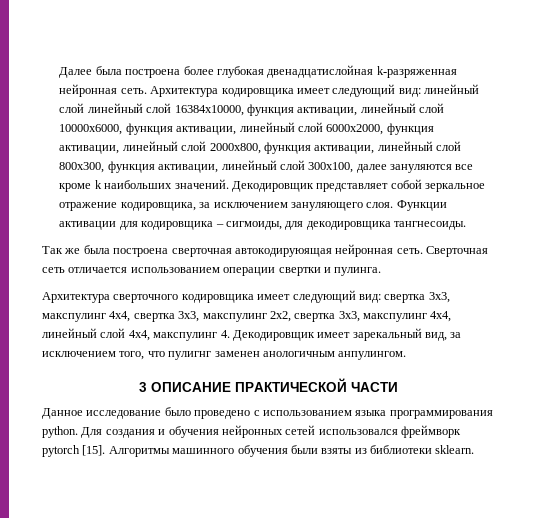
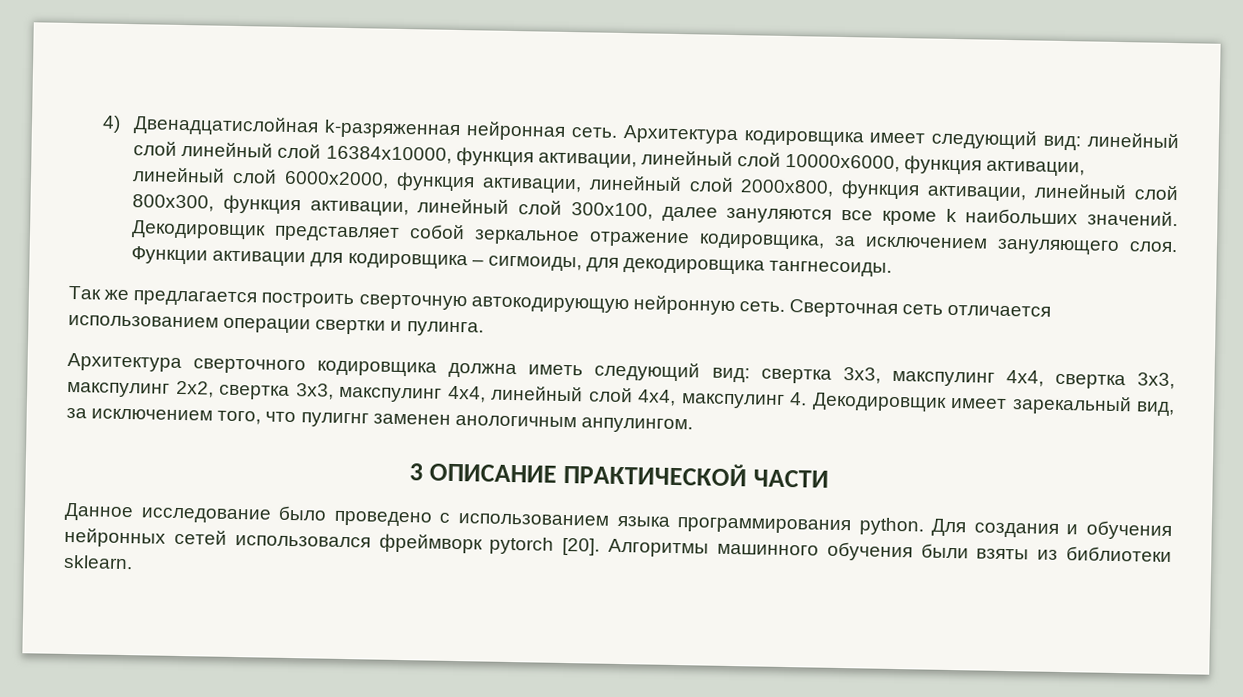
- Далее была построена более глубокая двенадцатислойная k-разряженная нейронная сеть.
+ 4) Двенадцатислойная k-разряженная нейронная сеть.
- Так же была построена сверточная автокодируюящая нейронная сеть.
+ Так же предлагается построить сверточную автокодирующую нейронную сеть.
- Архитектура сверточного кодировщика имеет следующий вид: свертка 3х3, макспулинг 4х4, свертка 3х3, макспулинг 2х2, свертка 3х3, макспулинг 4х4, линейный слой 4х4, макспулинг 4. Декодировщик имеет зарекальный вид, за исключением того, что пулигнг заменен анологичным анпулингом.
+ Архитектура сверточного кодировщика должна иметь следующий вид: свертка 3х3, макспулинг 4х4, свертка 3х3, макспулинг 2х2, свертка 3х3, макспулинг 4х4, линейный слой 4х4, макспулинг 4. Декодировщик имеет зарекальный вид, за исключением того, что пулигнг заменен анологичным анпулингом.
- Для создания и обучения нейронных сетей использовался фреймворк pytorch [15].
+ Для создания и обучения нейронных сетей использовался фреймворк pytorch [20].

